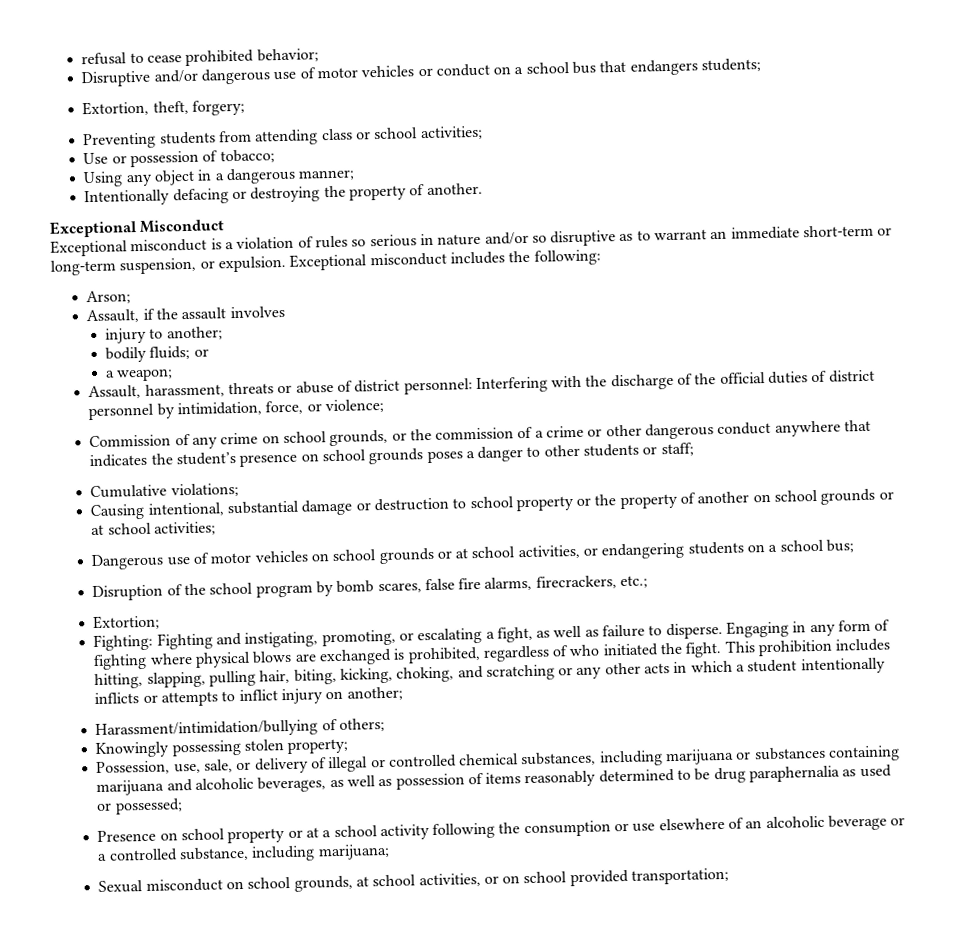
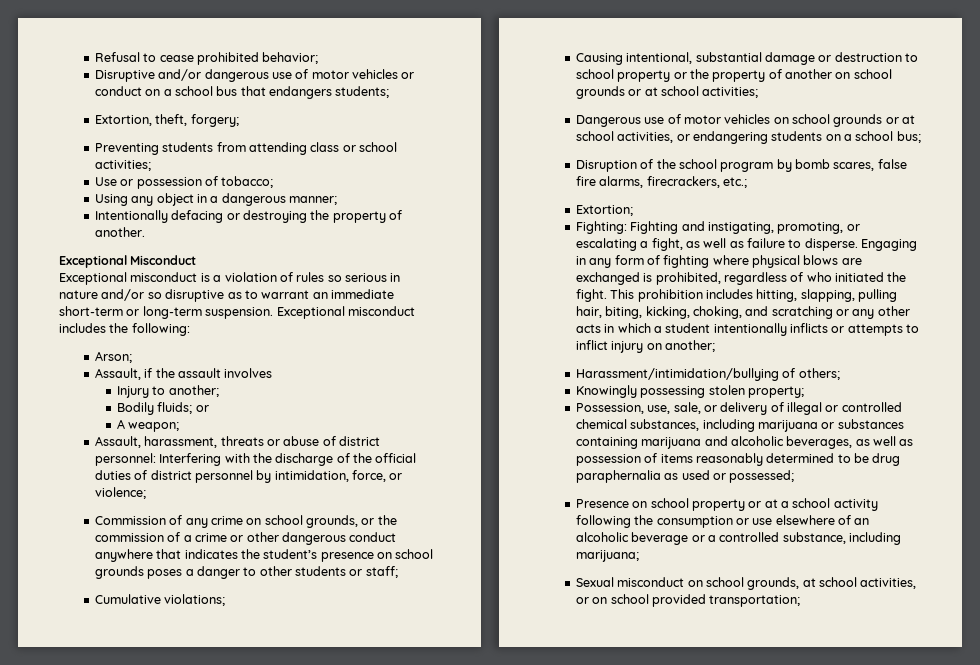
- refusal to cease prohibited behavior;
+ Refusal to cease prohibited behavior;
- Exceptional misconduct is a violation of rules so serious in nature and/or so disruptive as to warrant an immediate short-term or long-term suspension, or expulsion.
+ Exceptional misconduct is a violation of rules so serious in nature and/or so disruptive as to warrant an immediate short-term or long-term suspension.
- injury to another;
+ Injury to another;
- bodily fluids; or
+ Bodily fluids; or
- a weapon;
+ A weapon;

